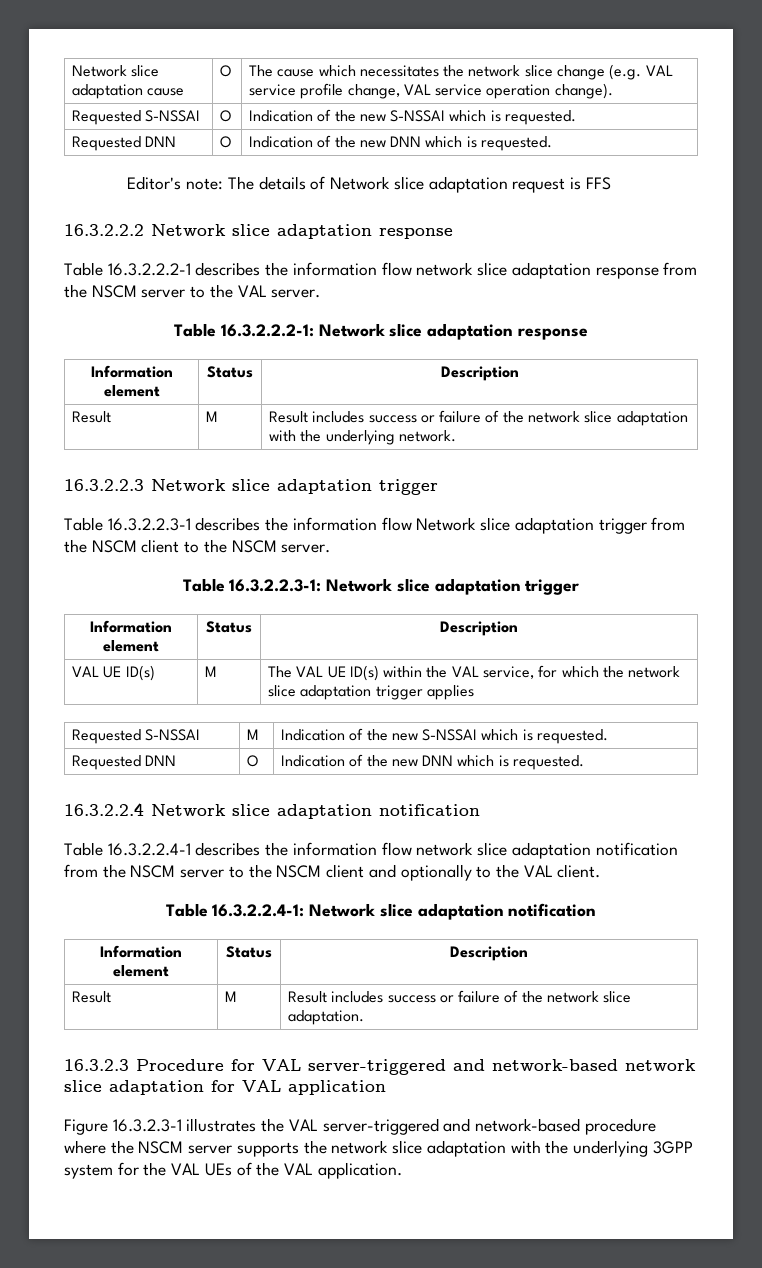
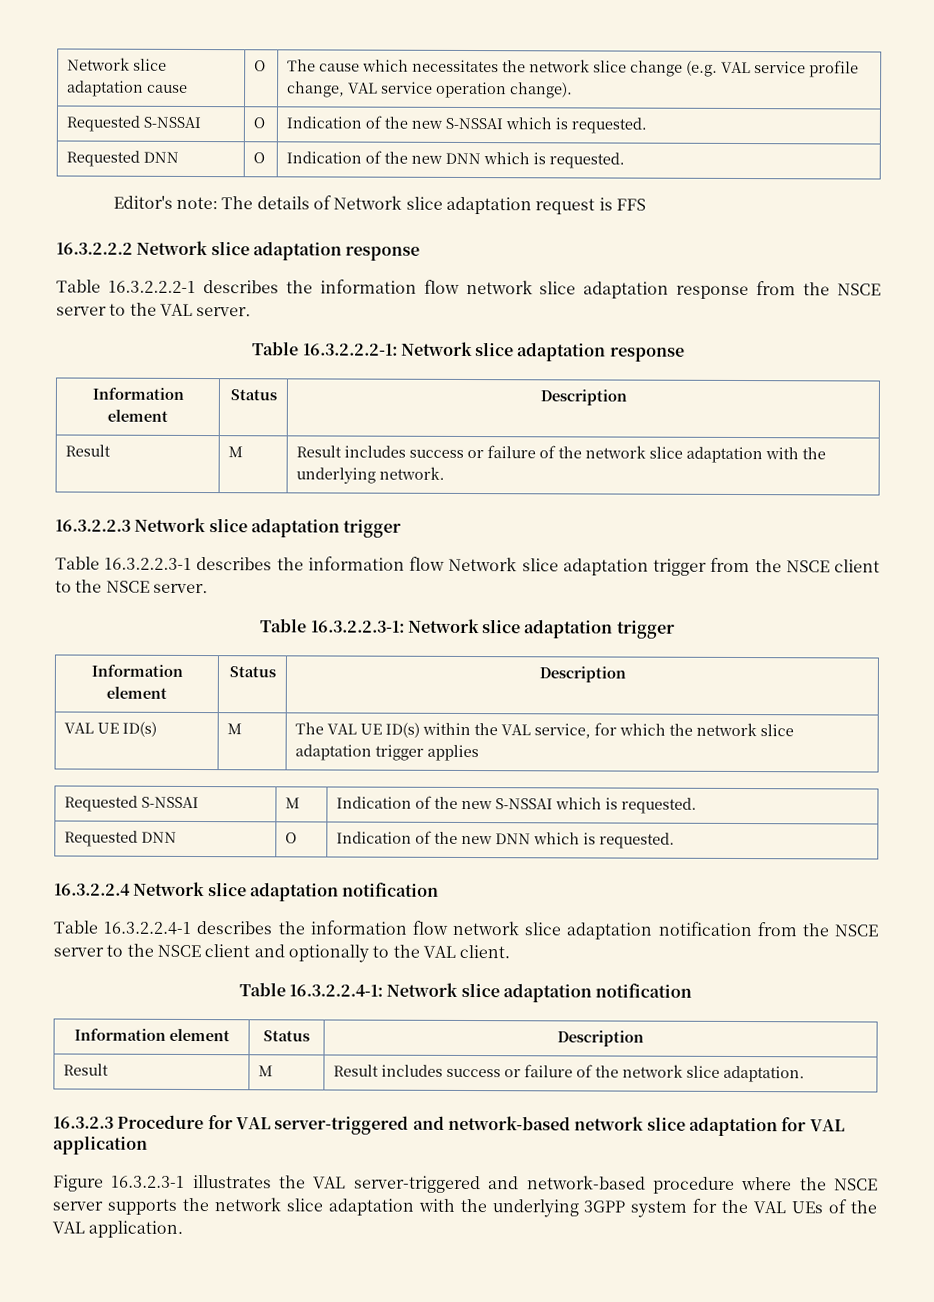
- Table 16.3.2.2.2-1 describes the information flow network slice adaptation response from the NSCM server to the VAL server.
+ Table 16.3.2.2.2-1 describes the information flow network slice adaptation response from the NSCE server to the VAL server.
- Table 16.3.2.2.3-1 describes the information flow Network slice adaptation trigger from the NSCM client to the NSCM server.
+ Table 16.3.2.2.3-1 describes the information flow Network slice adaptation trigger from the NSCE client to the NSCE server.
- Table 16.3.2.2.4-1 describes the information flow network slice adaptation notification from the NSCM server to the NSCM client and optionally to the VAL client.
+ Table 16.3.2.2.4-1 describes the information flow network slice adaptation notification from the NSCE server to the NSCE client and optionally to the VAL client.
- Figure 16.3.2.3-1 illustrates the VAL server-triggered and network-based procedure where the NSCM server supports the network slice adaptation with the underlying 3GPP system for the VAL UEs of the VAL application.
+ Figure 16.3.2.3-1 illustrates the VAL server-triggered and network-based procedure where the NSCE server supports the network slice adaptation with the underlying 3GPP system for the VAL UEs of the VAL application.

